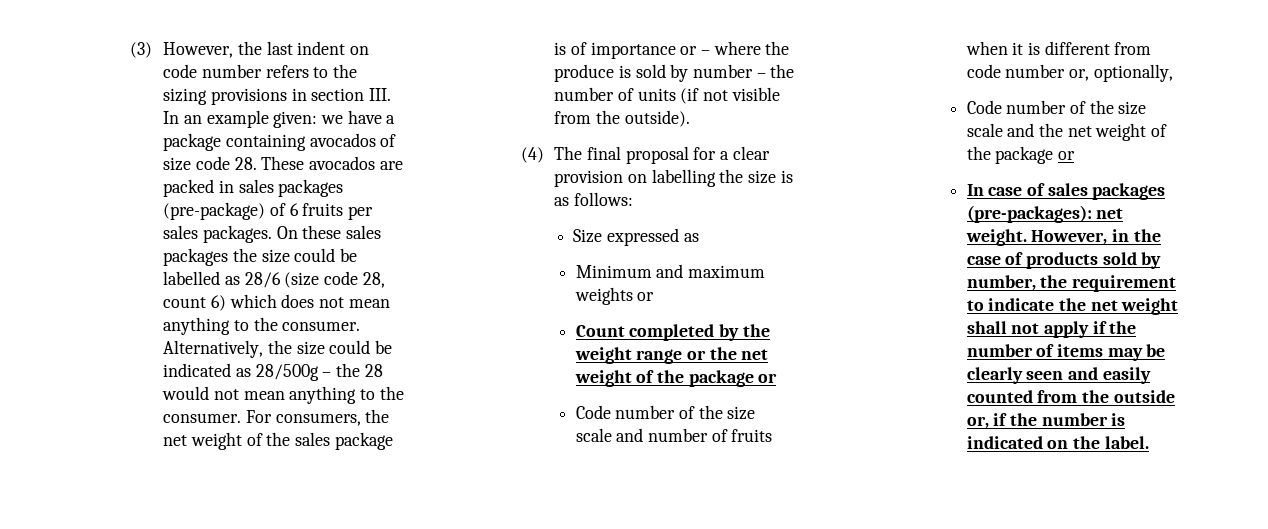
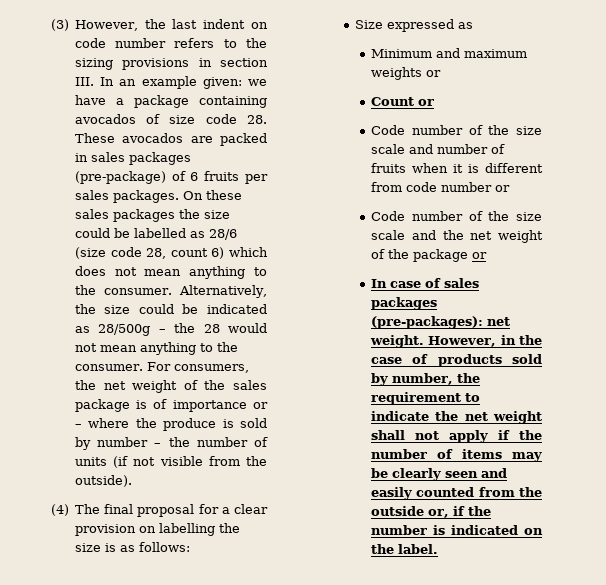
- Count completed by the weight range or the net weight of the package or
+ Count or
- Code number of the size scale and number of fruits when it is different from code number or, optionally,
+ Code number of the size scale and number of fruits when it is different from code number or

